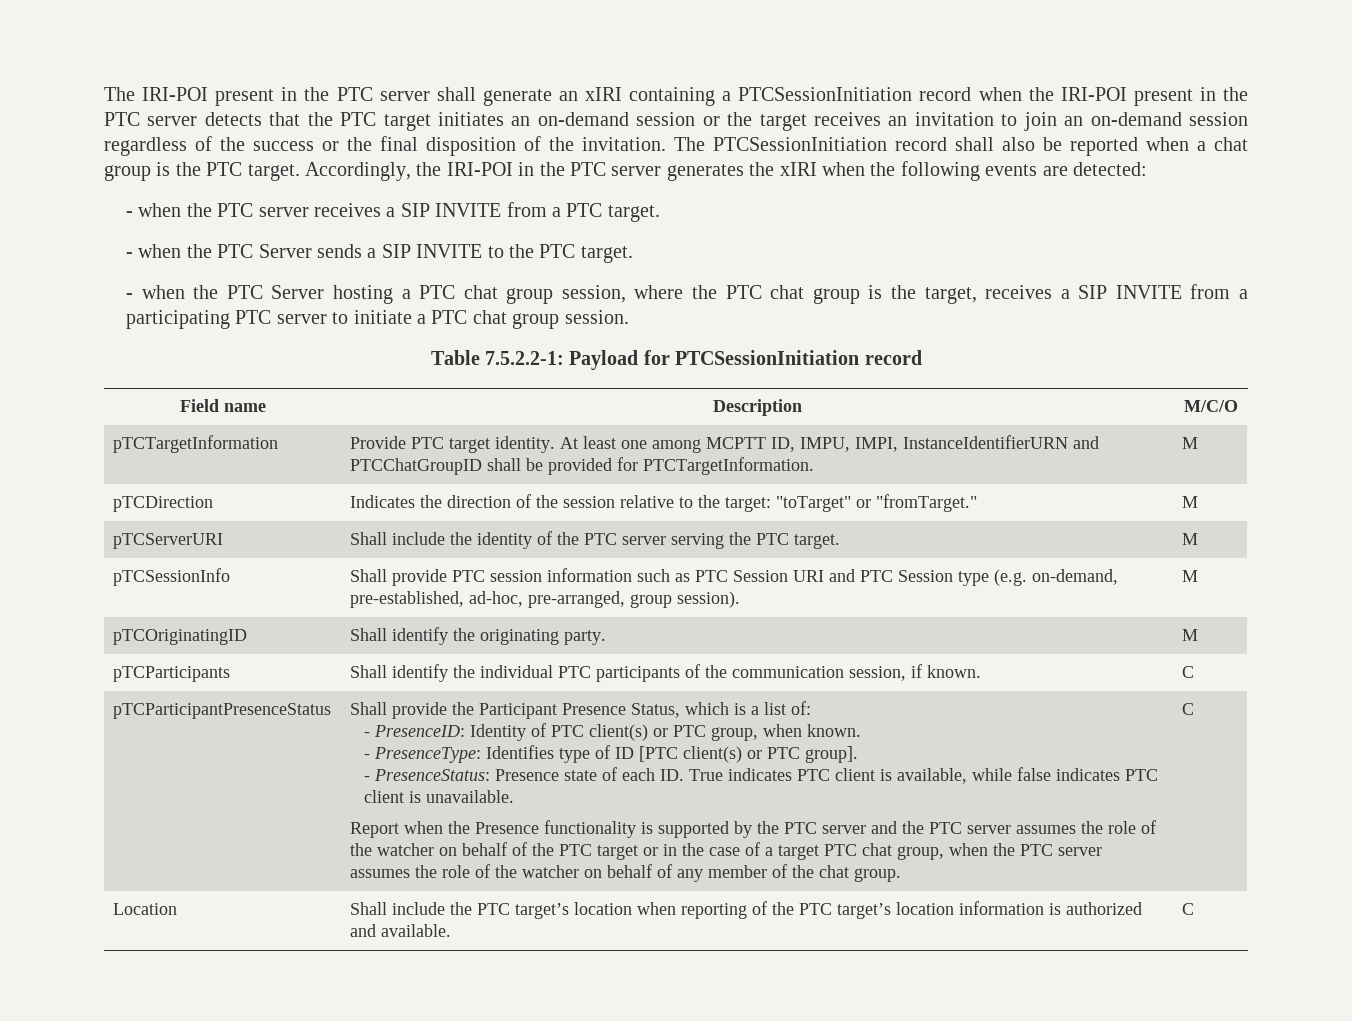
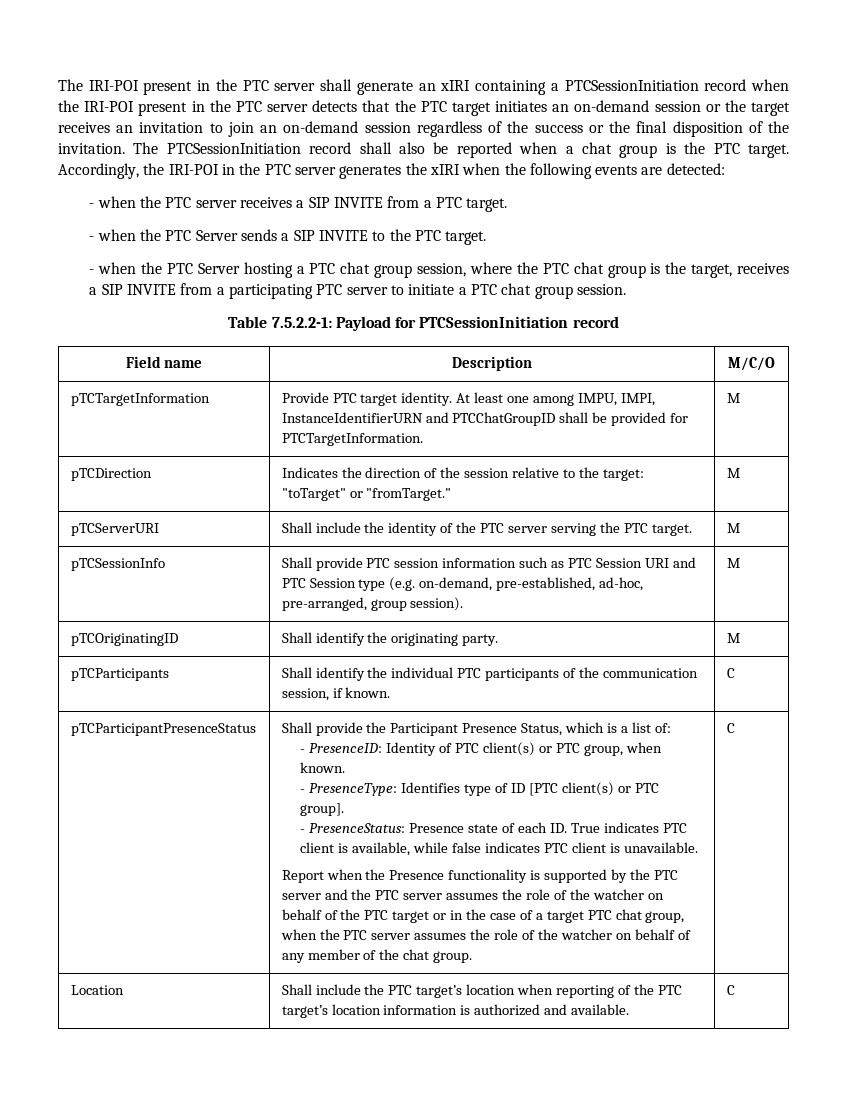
- pTCTargetInformation | Provide PTC target identity. At least one among MCPTT ID, IMPU, IMPI, InstanceIdentifierURN and PTCChatGroupID shall be provided for PTCTargetInformation. | M
+ pTCTargetInformation | Provide PTC target identity. At least one among IMPU, IMPI, InstanceIdentifierURN and PTCChatGroupID shall be provided for PTCTargetInformation. | M

